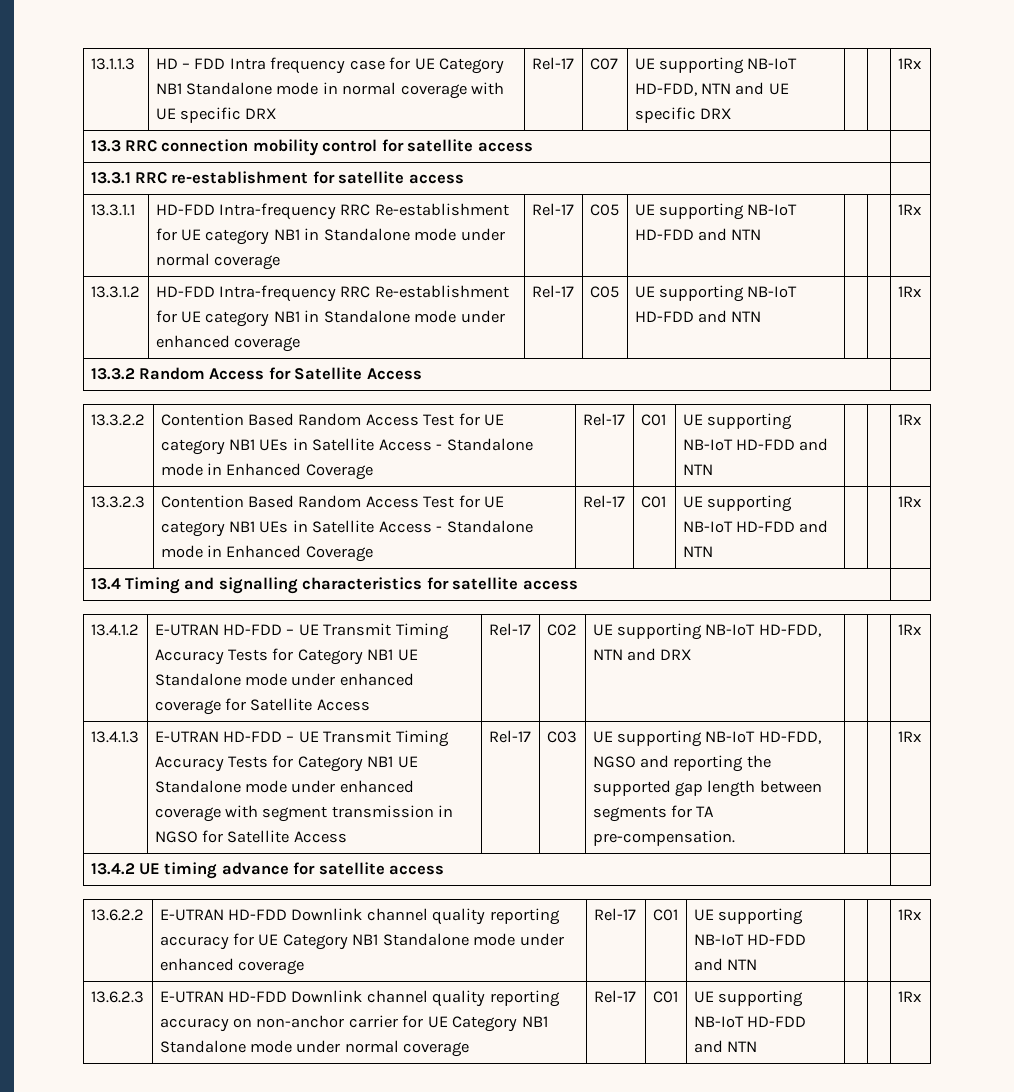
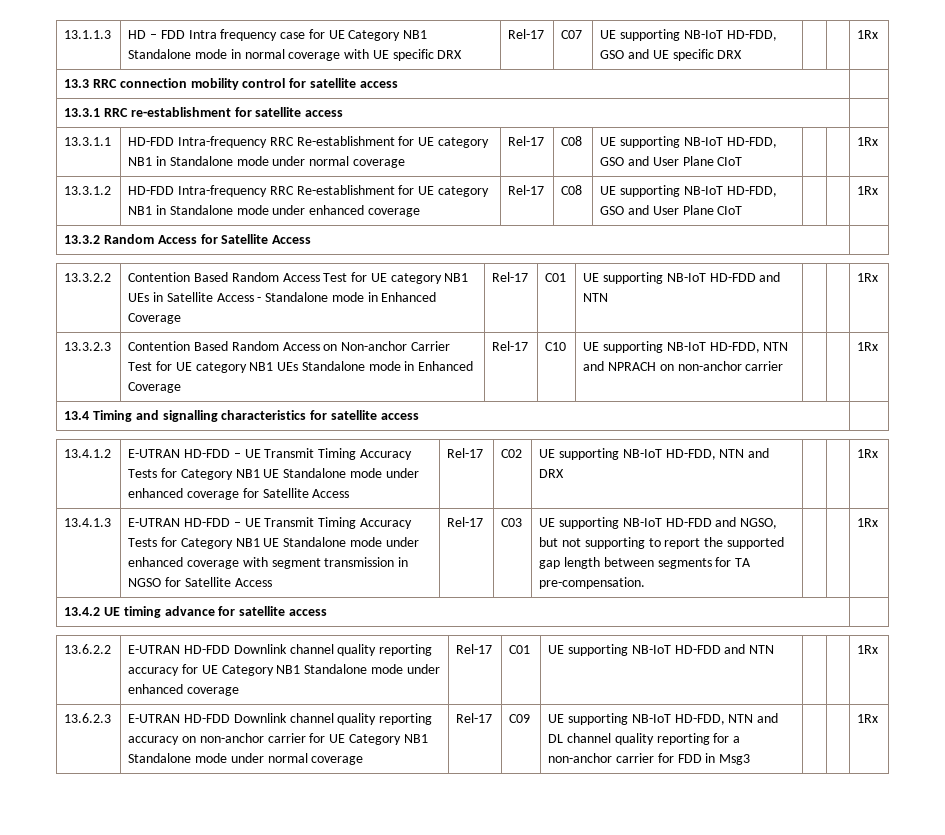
- 13.1.1.3 | HD – FDD Intra frequency case for UE Category NB1 Standalone mode in normal coverage with UE specific DRX | Rel-17 | C07 | UE supporting NB-IoT HD-FDD, NTN and UE specific DRX | | | 1Rx
+ 13.1.1.3 | HD – FDD Intra frequency case for UE Category NB1 Standalone mode in normal coverage with UE specific DRX | Rel-17 | C07 | UE supporting NB-IoT HD-FDD, GSO and UE specific DRX | | | 1Rx
- 13.3.1.1 | HD-FDD Intra-frequency RRC Re-establishment for UE category NB1 in Standalone mode under normal coverage | Rel-17 | C05 | UE supporting NB-IoT HD-FDD and NTN | | | 1Rx
+ 13.3.1.1 | HD-FDD Intra-frequency RRC Re-establishment for UE category NB1 in Standalone mode under normal coverage | Rel-17 | C08 | UE supporting NB-IoT HD-FDD, GSO and User Plane CIoT | | | 1Rx
- 13.3.1.2 | HD-FDD Intra-frequency RRC Re-establishment for UE category NB1 in Standalone mode under enhanced coverage | Rel-17 | C05 | UE supporting NB-IoT HD-FDD and NTN | | | 1Rx
+ 13.3.1.2 | HD-FDD Intra-frequency RRC Re-establishment for UE category NB1 in Standalone mode under enhanced coverage | Rel-17 | C08 | UE supporting NB-IoT HD-FDD, GSO and User Plane CIoT | | | 1Rx
- 13.3.2.3 | Contention Based Random Access Test for UE category NB1 UEs in Satellite Access - Standalone mode in Enhanced Coverage | Rel-17 | C01 | UE supporting NB-IoT HD-FDD and NTN | | | 1Rx
+ 13.3.2.3 | Contention Based Random Access on Non-anchor Carrier Test for UE category NB1 UEs Standalone mode in Enhanced Coverage | Rel-17 | C10 | UE supporting NB-IoT HD-FDD, NTN and NPRACH on non-anchor carrier | | | 1Rx
- UE supporting NB-IoT HD-FDD, NGSO and reporting the supported gap length between segments for TA pre-compensation.
+ UE supporting NB-IoT HD-FDD and NGSO, but not supporting to report the supported gap length between segments for TA pre-compensation.
- E-UTRAN HD-FDD Downlink channel quality reporting accuracy on non-anchor carrier for UE Category NB1 Standalone mode under normal coverage | Rel-17 | C01 | UE supporting NB-IoT HD-FDD and NTN
+ E-UTRAN HD-FDD Downlink channel quality reporting accuracy on non-anchor carrier for UE Category NB1 Standalone mode under normal coverage | Rel-17 | C09 | UE supporting NB-IoT HD-FDD, NTN and DL channel quality reporting for a non-anchor carrier for FDD in Msg3

